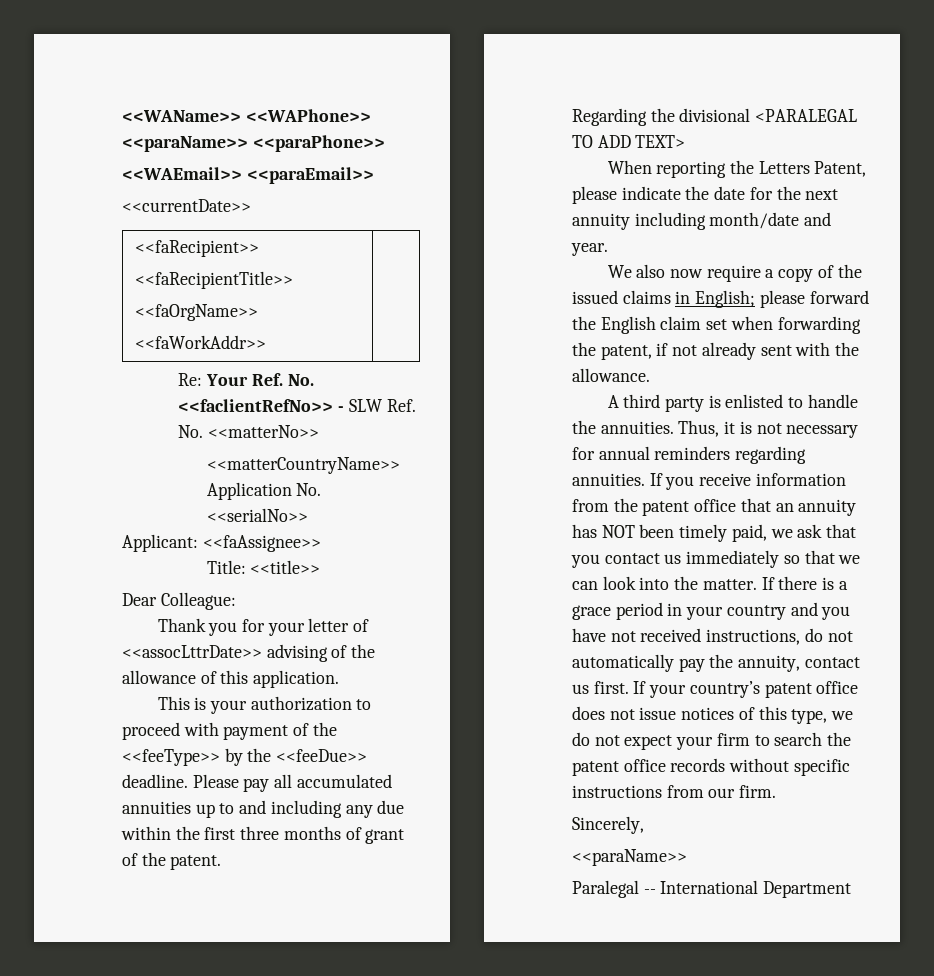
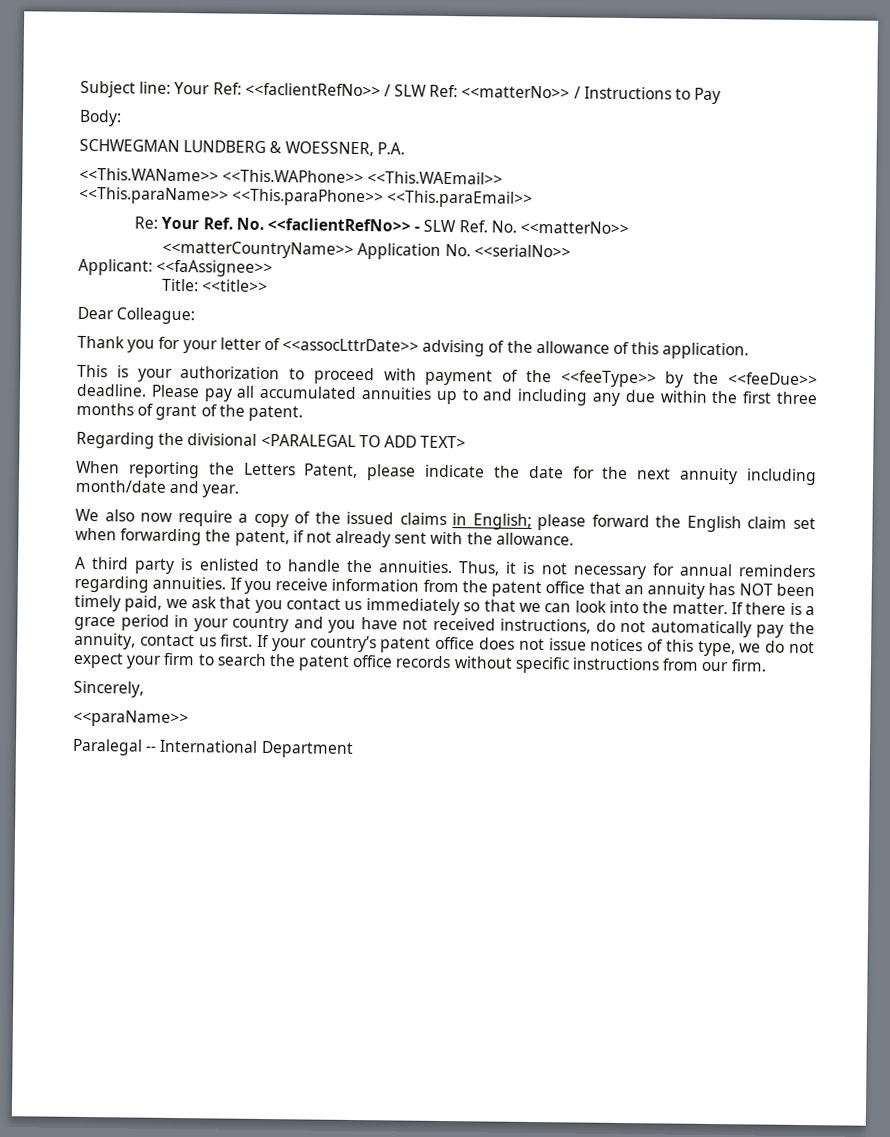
- <<WAName>> <<WAPhone>> <<paraName>> <<paraPhone>>
- <<WAEmail>> <<paraEmail>>
- <<currentDate>>
- <<faRecipient>>
- <<faRecipientTitle>>
- <<faOrgName>>
- <<faWorkAddr>> |
+ Subject line: Your Ref: <<faclientRefNo>> / SLW Ref: <<matterNo>> / Instructions to Pay
+ Body:
+ SCHWEGMAN LUNDBERG & WOESSNER, P.A.
+ <<This.WAName>> <<This.WAPhone>> <<This.WAEmail>>
+ <<This.paraName>> <<This.paraPhone>> <<This.paraEmail>>

